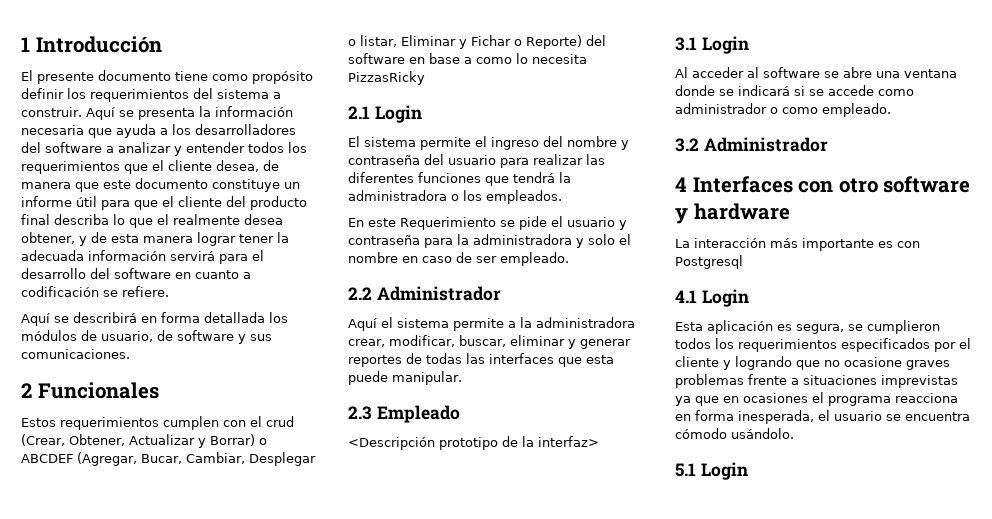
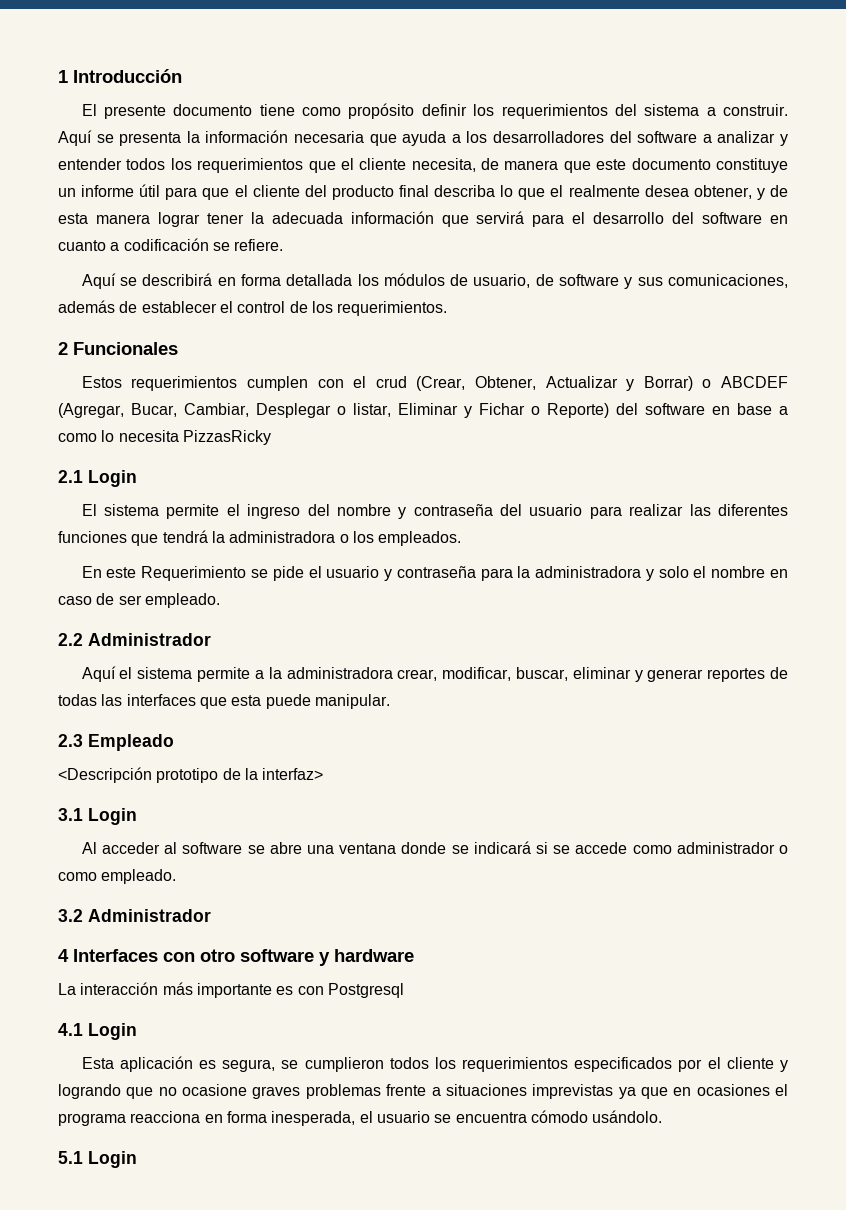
- Aquí se presenta la información necesaria que ayuda a los desarrolladores del software a analizar y entender todos los requerimientos que el cliente desea, de manera que este documento constituye un informe útil para que el cliente del producto final describa lo que el realmente desea obtener, y de esta manera lograr tener la adecuada información servirá para el desarrollo del software en cuanto a codificación se refiere.
+ Aquí se presenta la información necesaria que ayuda a los desarrolladores del software a analizar y entender todos los requerimientos que el cliente necesita, de manera que este documento constituye un informe útil para que el cliente del producto final describa lo que el realmente desea obtener, y de esta manera lograr tener la adecuada información que servirá para el desarrollo del software en cuanto a codificación se refiere.
- Aquí se describirá en forma detallada los módulos de usuario, de software y sus comunicaciones.
+ Aquí se describirá en forma detallada los módulos de usuario, de software y sus comunicaciones, además de establecer el control de los requerimientos.

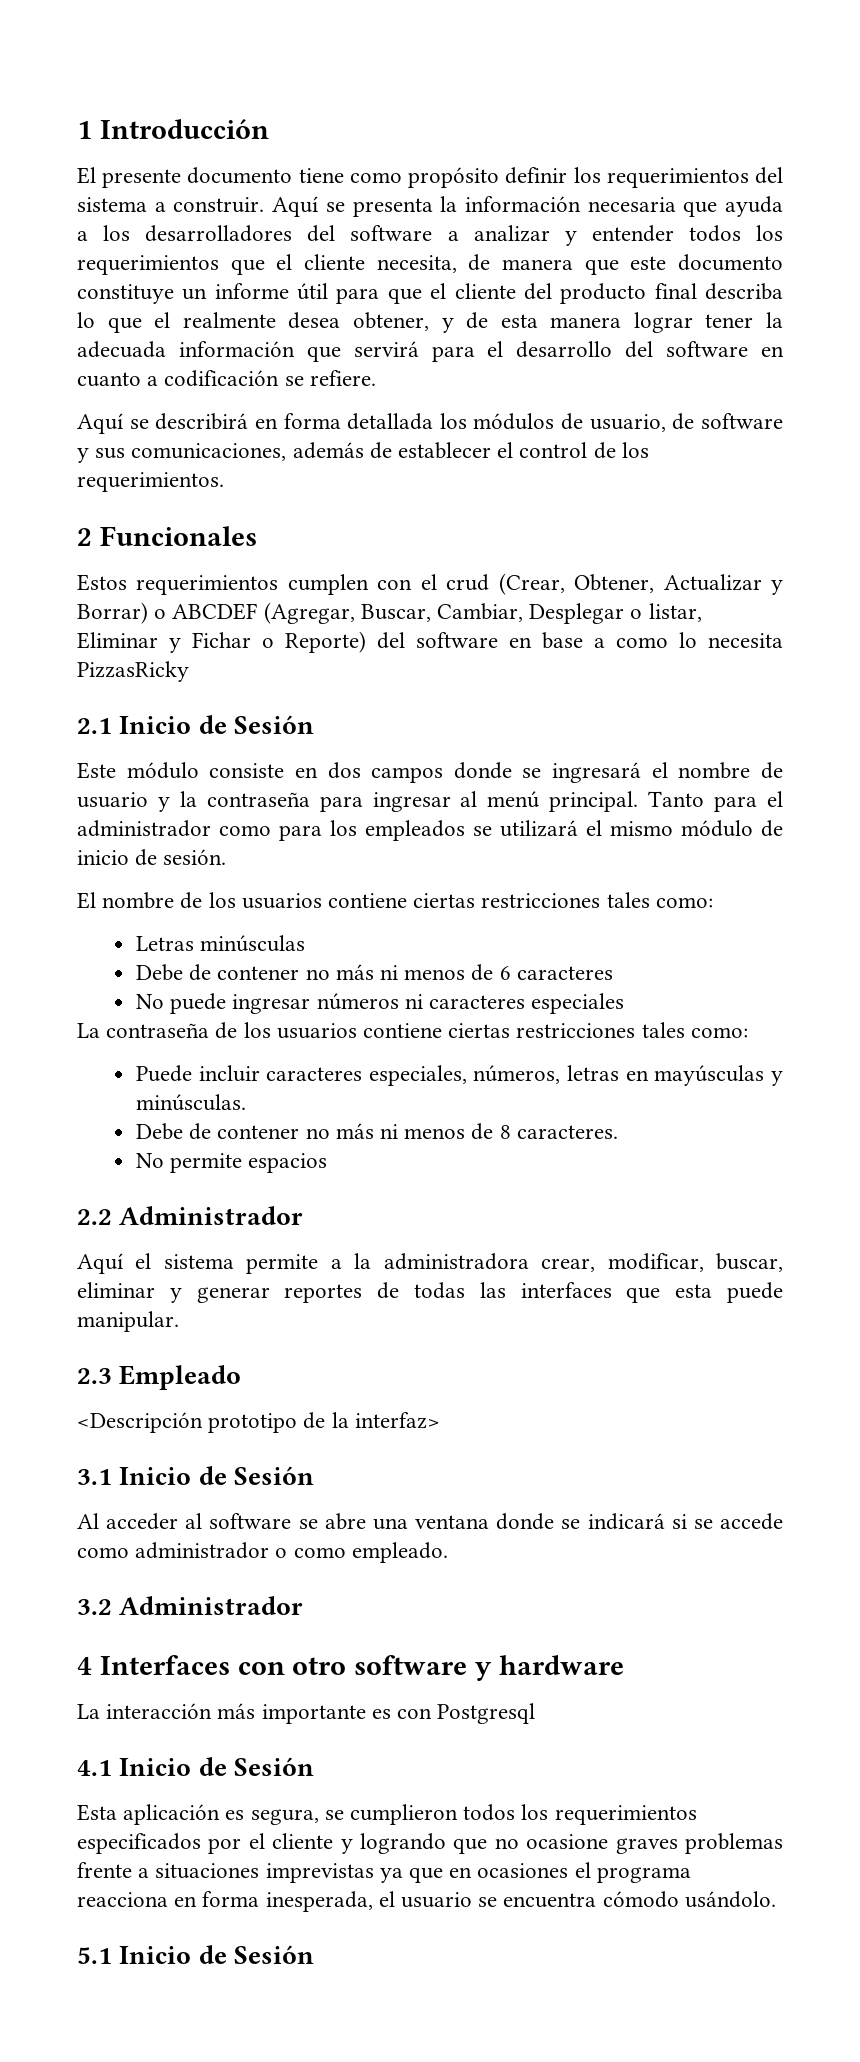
- Estos requerimientos cumplen con el crud (Crear, Obtener, Actualizar y Borrar) o ABCDEF (Agregar, Bucar, Cambiar, Desplegar o listar, Eliminar y Fichar o Reporte) del software en base a como lo necesita PizzasRicky
+ Estos requerimientos cumplen con el crud (Crear, Obtener, Actualizar y Borrar) o ABCDEF (Agregar, Buscar, Cambiar, Desplegar o listar, Eliminar y Fichar o Reporte) del software en base a como lo necesita PizzasRicky
- 2.1 Login
- El sistema permite el ingreso del nombre y contraseña del usuario para realizar las diferentes funciones que tendrá la administradora o los empleados.
- En este Requerimiento se pide el usuario y contraseña para la administradora y solo el nombre en caso de ser empleado.
+ 2.1 Inicio de Sesión
+ Este módulo consiste en dos campos donde se ingresará el nombre de usuario y la contraseña para ingresar al menú principal. Tanto para el administrador como para los empleados se utilizará el mismo módulo de inicio de sesión.
+ El nombre de los usuarios contiene ciertas restricciones tales como:
+ Letras minúsculas
+ Debe de contener no más ni menos de 6 caracteres
+ No puede ingresar números ni caracteres especiales
+ La contraseña de los usuarios contiene ciertas restricciones tales como:
+ Puede incluir caracteres especiales, números, letras en mayúsculas y minúsculas.
+ Debe de contener no más ni menos de 8 caracteres.
+ No permite espacios
- 3.1 Login
+ 3.1 Inicio de Sesión
- 4.1 Login
+ 4.1 Inicio de Sesión
- 5.1 Login
+ 5.1 Inicio de Sesión

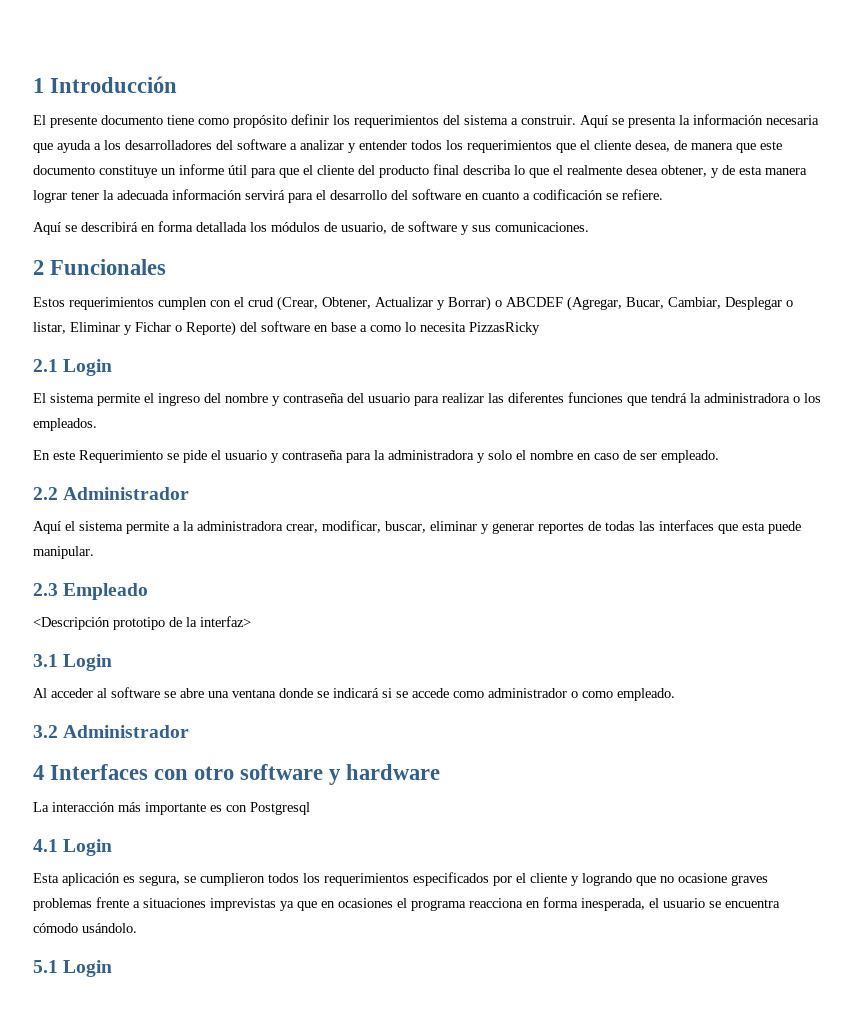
- Aquí se presenta la información necesaria que ayuda a los desarrolladores del software a analizar y entender todos los requerimientos que el cliente necesita, de manera que este documento constituye un informe útil para que el cliente del producto final describa lo que el realmente desea obtener, y de esta manera lograr tener la adecuada información que servirá para el desarrollo del software en cuanto a codificación se refiere.
+ Aquí se presenta la información necesaria que ayuda a los desarrolladores del software a analizar y entender todos los requerimientos que el cliente desea, de manera que este documento constituye un informe útil para que el cliente del producto final describa lo que el realmente desea obtener, y de esta manera lograr tener la adecuada información servirá para el desarrollo del software en cuanto a codificación se refiere.
- Aquí se describirá en forma detallada los módulos de usuario, de software y sus comunicaciones, además de establecer el control de los requerimientos.
+ Aquí se describirá en forma detallada los módulos de usuario, de software y sus comunicaciones.
- Estos requerimientos cumplen con el crud (Crear, Obtener, Actualizar y Borrar) o ABCDEF (Agregar, Buscar, Cambiar, Desplegar o listar, Eliminar y Fichar o Reporte) del software en base a como lo necesita PizzasRicky
+ Estos requerimientos cumplen con el crud (Crear, Obtener, Actualizar y Borrar) o ABCDEF (Agregar, Bucar, Cambiar, Desplegar o listar, Eliminar y Fichar o Reporte) del software en base a como lo necesita PizzasRicky
- 2.1 Inicio de Sesión
- Este módulo consiste en dos campos donde se ingresará el nombre de usuario y la contraseña para ingresar al menú principal. Tanto para el administrador como para los empleados se utilizará el mismo módulo de inicio de sesión.
- El nombre de los usuarios contiene ciertas restricciones tales como:
- Letras minúsculas
- Debe de contener no más ni menos de 6 caracteres
- No puede ingresar números ni caracteres especiales
- La contraseña de los usuarios contiene ciertas restricciones tales como:
- Puede incluir caracteres especiales, números, letras en mayúsculas y minúsculas.
- Debe de contener no más ni menos de 8 caracteres.
- No permite espacios
+ 2.1 Login
+ El sistema permite el ingreso del nombre y contraseña del usuario para realizar las diferentes funciones que tendrá la administradora o los empleados.
+ En este Requerimiento se pide el usuario y contraseña para la administradora y solo el nombre en caso de ser empleado.
- 3.1 Inicio de Sesión
+ 3.1 Login
- 4.1 Inicio de Sesión
+ 4.1 Login
- 5.1 Inicio de Sesión
+ 5.1 Login

